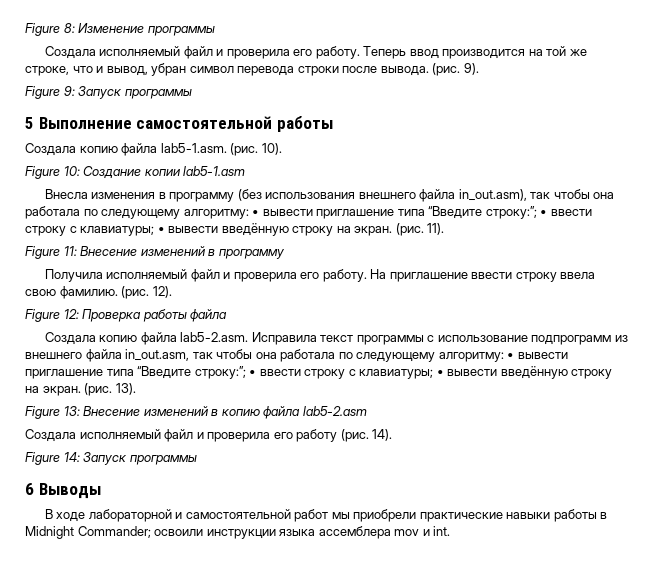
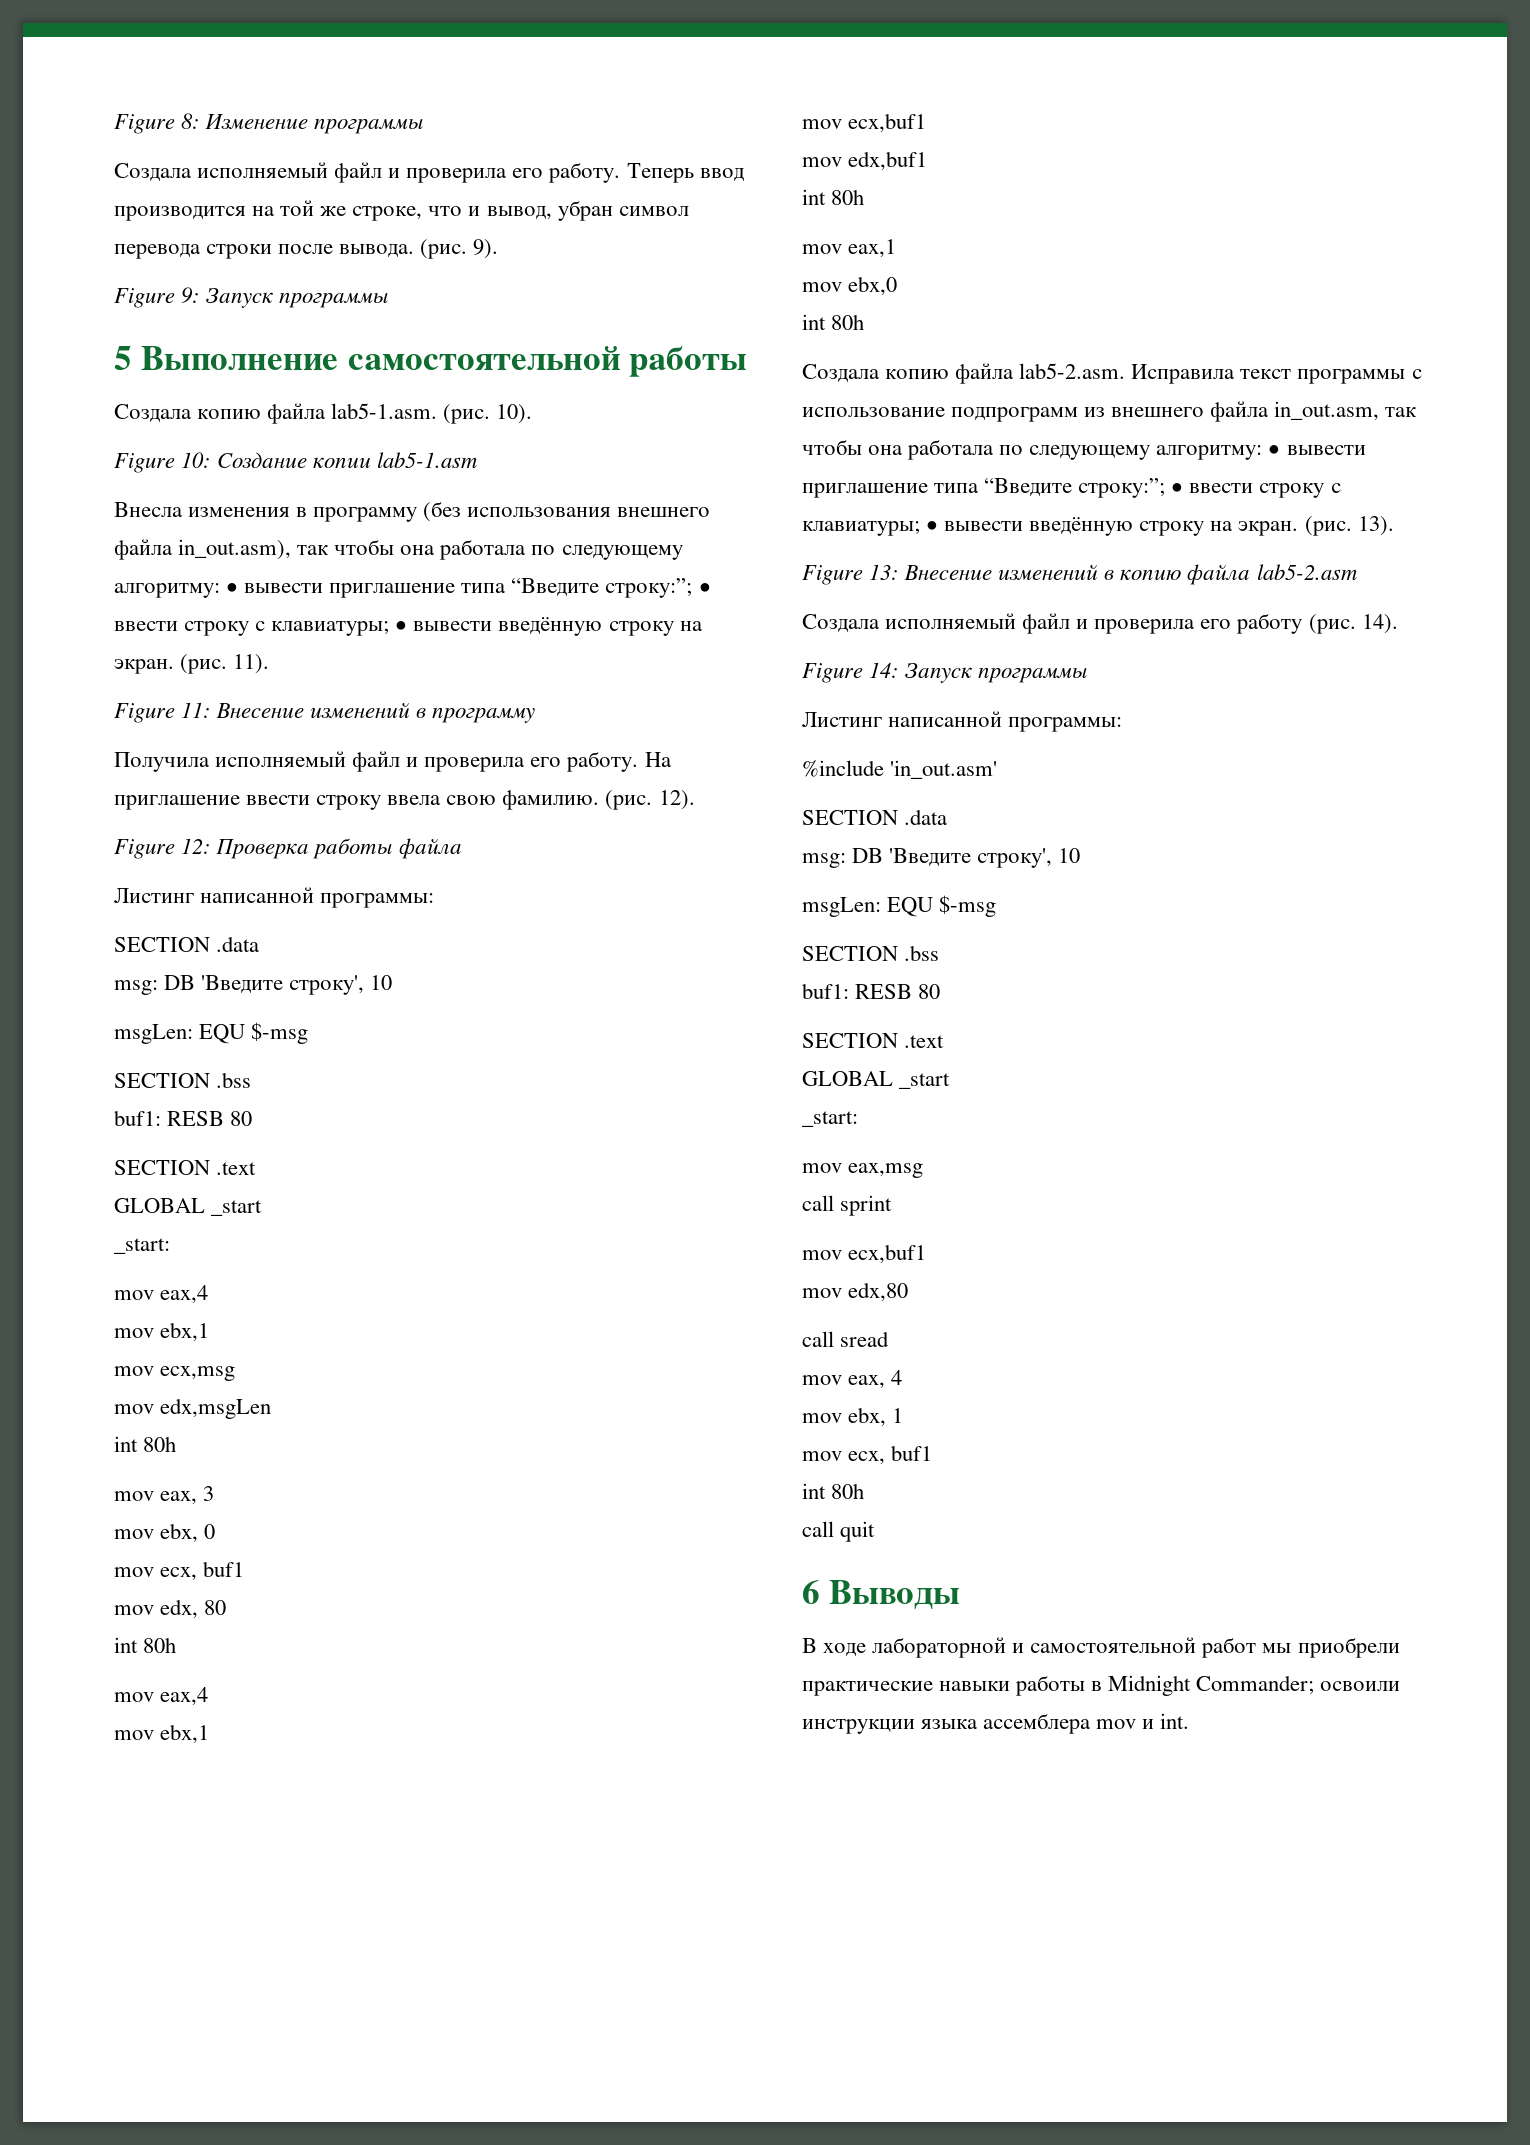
  Figure 12: Проверка работы файла
+ Листинг написанной программы:
+ SECTION .data
+ msg: DB 'Введите строку', 10
+ msgLen: EQU $-msg
+ SECTION .bss
+ buf1: RESB 80
+ SECTION .text
+ GLOBAL _start
+ _start:
+ mov eax,4
+ mov ebx,1
+ mov ecx,msg
+ mov edx,msgLen
+ int 80h
+ mov eax, 3
+ mov ebx, 0
+ mov ecx, buf1
+ mov edx, 80
+ int 80h
+ mov eax,4
+ mov ebx,1
+ mov ecx,buf1
+ mov edx,buf1
+ int 80h
+ mov eax,1
+ mov ebx,0
+ int 80h
  Figure 14: Запуск программы
+ Листинг написанной программы:
+ %include 'in_out.asm'
+ SECTION .data
+ msg: DB 'Введите строку', 10
+ msgLen: EQU $-msg
+ SECTION .bss
+ buf1: RESB 80
+ SECTION .text
+ GLOBAL _start
+ _start:
+ mov eax,msg
+ call sprint
+ mov ecx,buf1
+ mov edx,80
+ call sread
+ mov eax, 4
+ mov ebx, 1
+ mov ecx, buf1
+ int 80h
+ call quit

